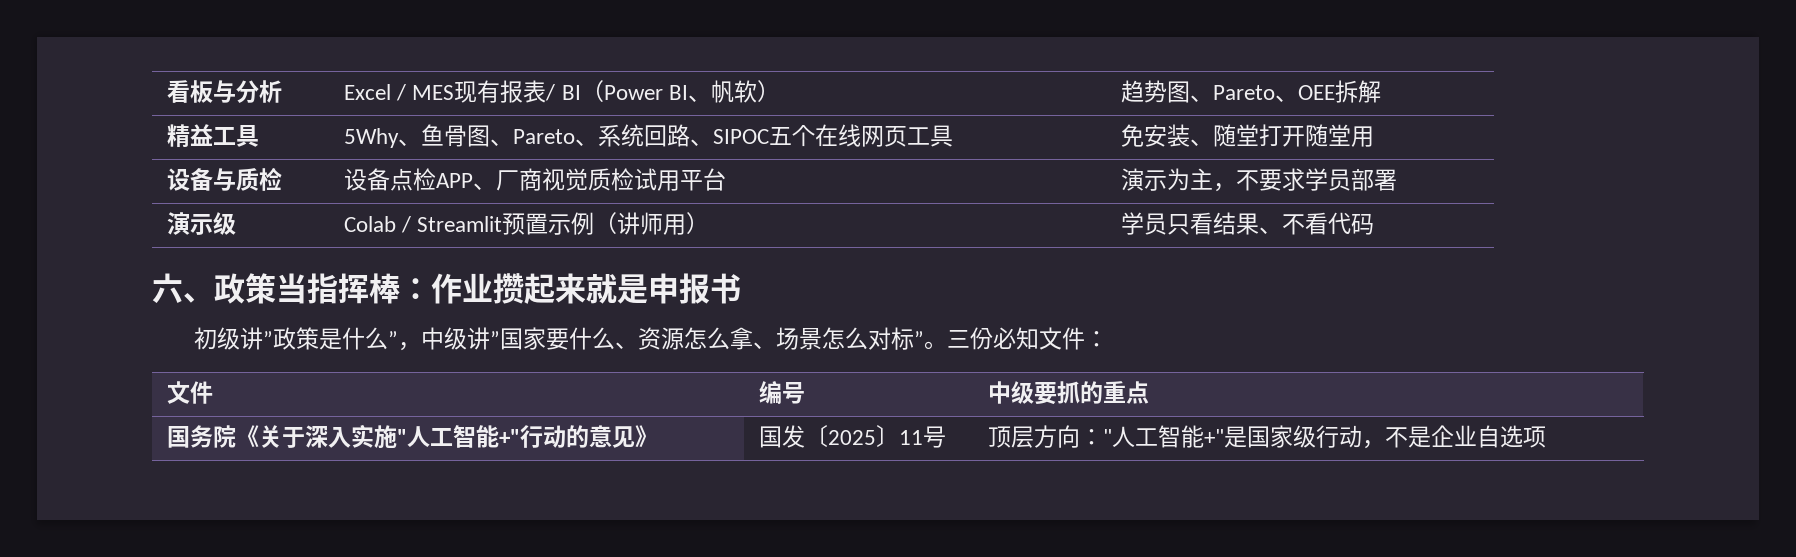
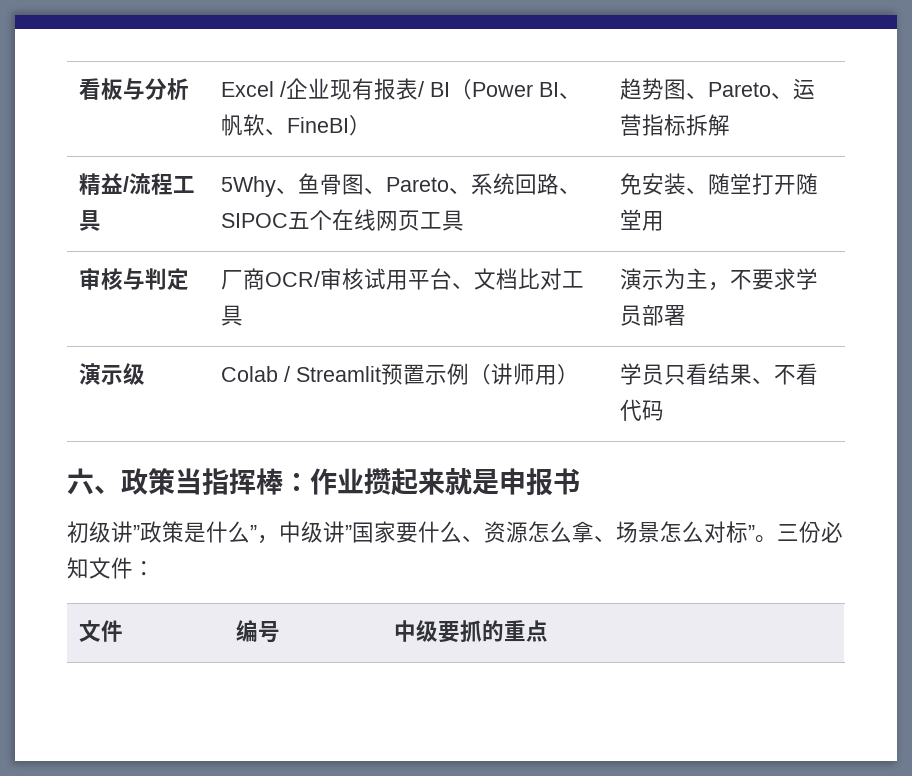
- 看板与分析 | Excel / MES现有报表/ BI（Power BI、帆软） | 趋势图、Pareto、OEE拆解
+ 看板与分析 | Excel /企业现有报表/ BI（Power BI、帆软、FineBI） | 趋势图、Pareto、运营指标拆解
- 精益工具 | 5Why、鱼骨图、Pareto、系统回路、SIPOC五个在线网页工具 | 免安装、随堂打开随堂用
+ 精益/流程工具 | 5Why、鱼骨图、Pareto、系统回路、SIPOC五个在线网页工具 | 免安装、随堂打开随堂用
- 设备与质检 | 设备点检APP、厂商视觉质检试用平台 | 演示为主，不要求学员部署
+ 审核与判定 | 厂商OCR/审核试用平台、文档比对工具 | 演示为主，不要求学员部署
- 国务院《关于深入实施"人工智能+"行动的意见》 | 国发〔2025〕11号 | 顶层方向："人工智能+"是国家级行动，不是企业自选项

